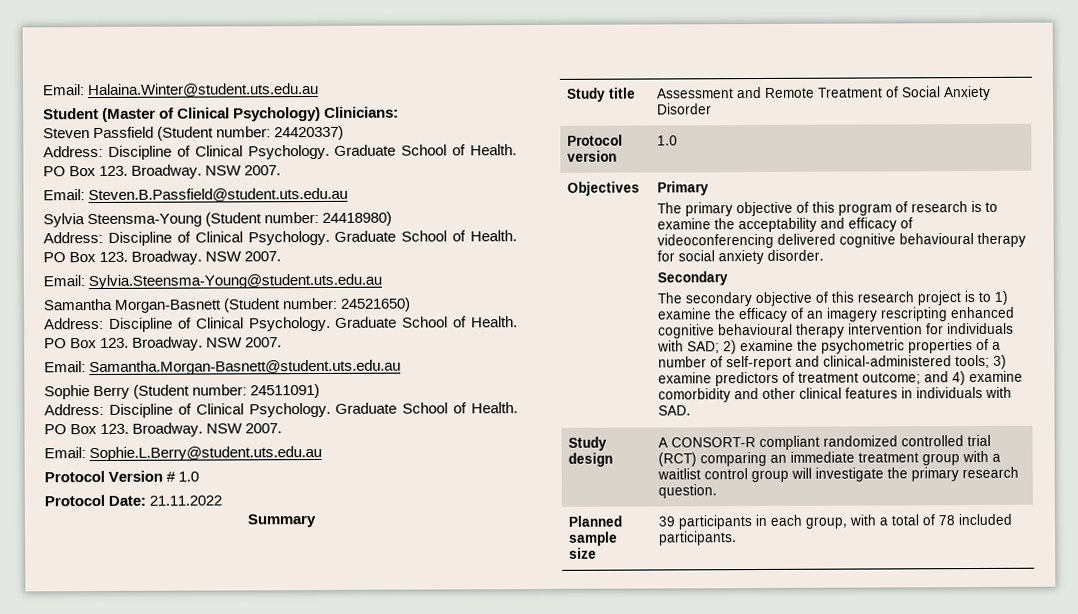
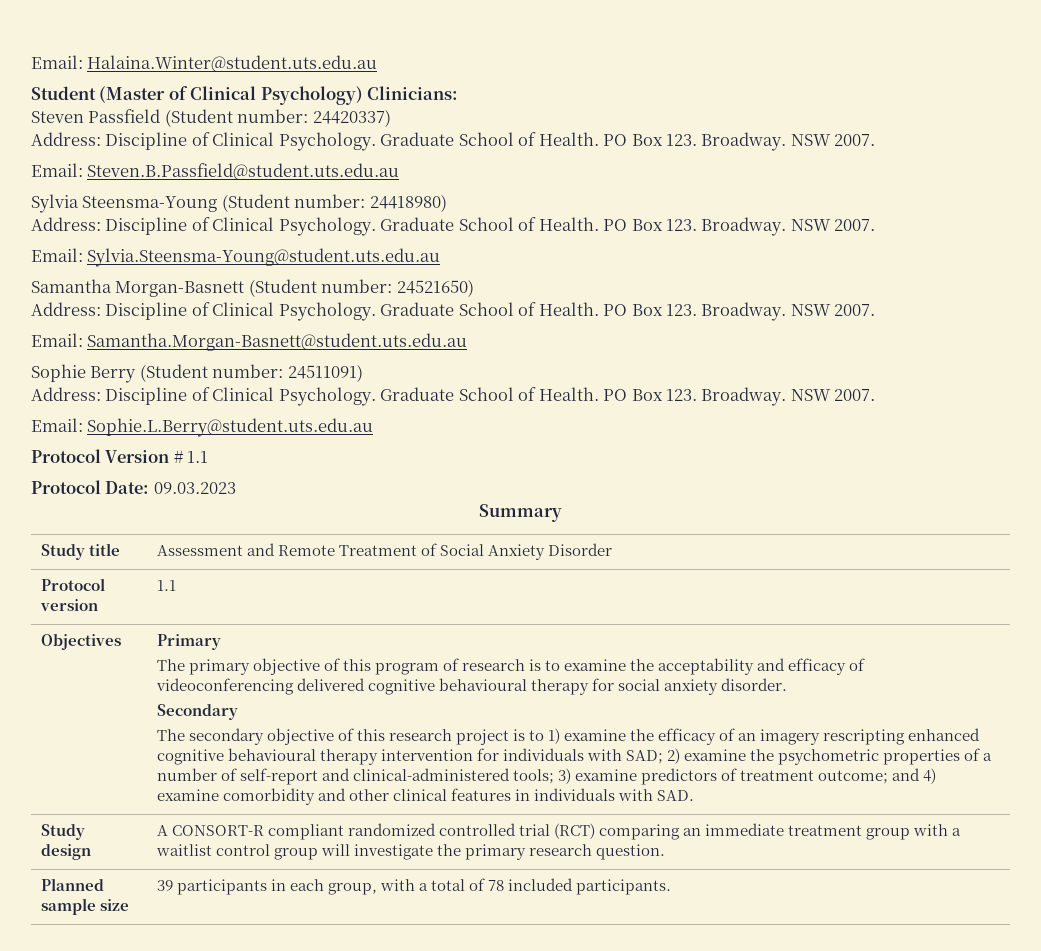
- Protocol Version # 1.0
+ Protocol Version # 1.1
- Protocol Date: 21.11.2022
+ Protocol Date: 09.03.2023
- Protocol version | 1.0
+ Protocol version | 1.1

